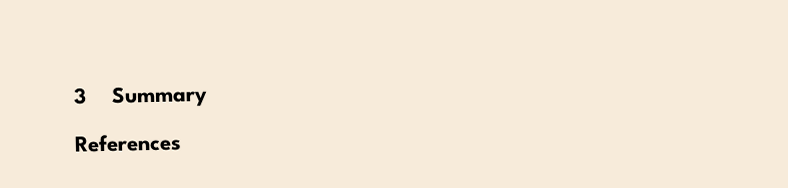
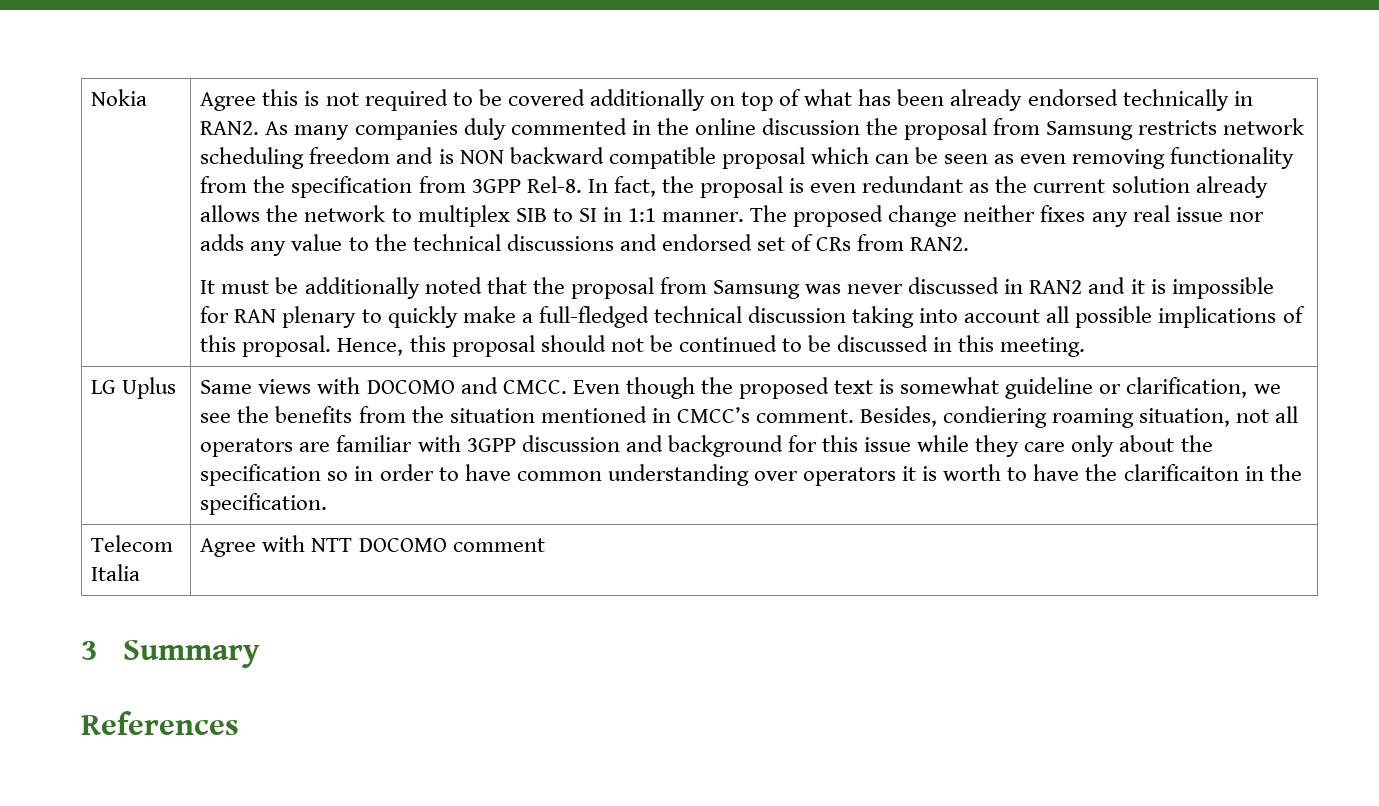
+ Nokia | Agree this is not required to be covered additionally on top of what has been already endorsed technically in RAN2. As many companies duly commented in the online discussion the proposal from Samsung restricts network scheduling freedom and is NON backward compatible proposal which can be seen as even removing functionality from the specification from 3GPP Rel-8. In fact, the proposal is even redundant as the current solution already allows the network to multiplex SIB to SI in 1:1 manner. The proposed change neither fixes any real issue nor adds any value to the technical discussions and endorsed set of CRs from RAN2.
+ It must be additionally noted that the proposal from Samsung was never discussed in RAN2 and it is impossible for RAN plenary to quickly make a full-fledged technical discussion taking into account all possible implications of this proposal. Hence, this proposal should not be continued to be discussed in this meeting.
+ LG Uplus | Same views with DOCOMO and CMCC. Even though the proposed text is somewhat guideline or clarification, we see the benefits from the situation mentioned in CMCC’s comment. Besides, condiering roaming situation, not all operators are familiar with 3GPP discussion and background for this issue while they care only about the specification so in order to have common understanding over operators it is worth to have the clarificaiton in the specification.
+ Telecom Italia | Agree with NTT DOCOMO comment

